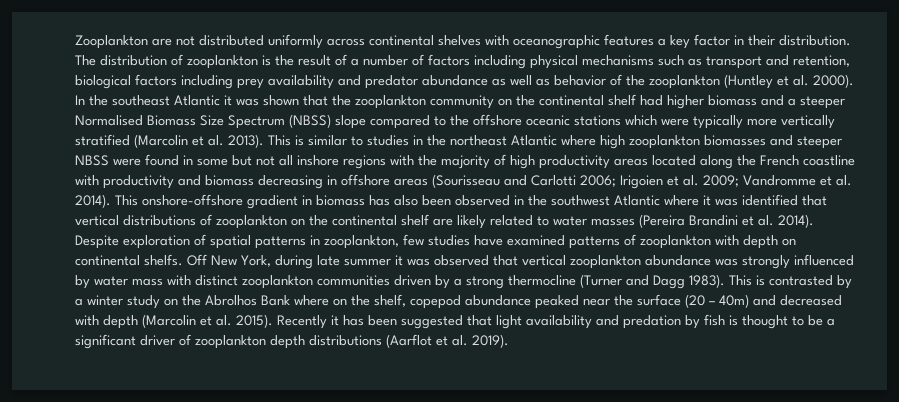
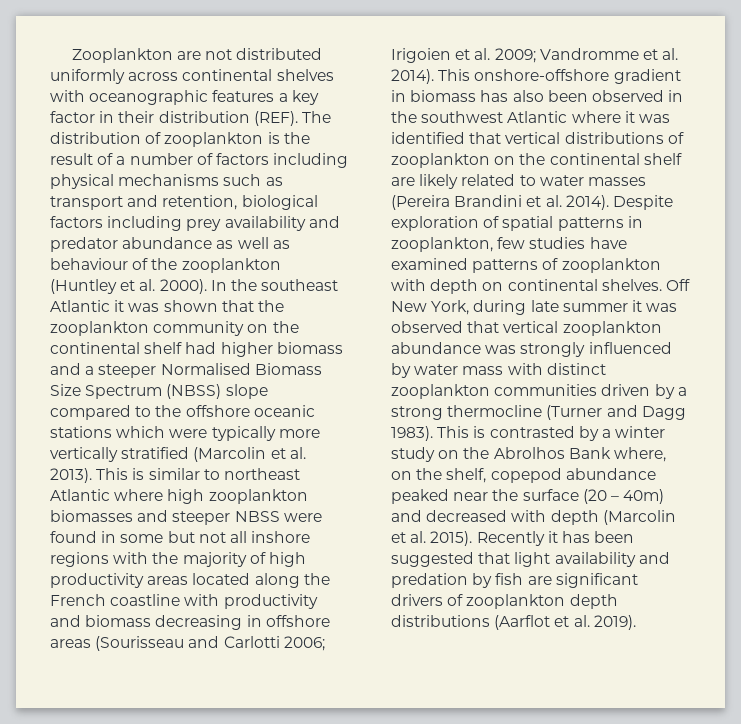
- Zooplankton are not distributed uniformly across continental shelves with oceanographic features a key factor in their distribution.
+ Zooplankton are not distributed uniformly across continental shelves with oceanographic features a key factor in their distribution (REF).
- The distribution of zooplankton is the result of a number of factors including physical mechanisms such as transport and retention, biological factors including prey availability and predator abundance as well as behavior of the zooplankton (Huntley et al. 2000).
+ The distribution of zooplankton is the result of a number of factors including physical mechanisms such as transport and retention, biological factors including prey availability and predator abundance as well as behaviour of the zooplankton (Huntley et al. 2000).
- This is similar to studies in the northeast Atlantic where high zooplankton biomasses and steeper NBSS were found in some but not all inshore regions with the majority of high productivity areas located along the French coastline with productivity and biomass decreasing in offshore areas (Sourisseau and Carlotti 2006; Irigoien et al. 2009; Vandromme et al. 2014).
+ This is similar to northeast Atlantic where high zooplankton biomasses and steeper NBSS were found in some but not all inshore regions with the majority of high productivity areas located along the French coastline with productivity and biomass decreasing in offshore areas (Sourisseau and Carlotti 2006; Irigoien et al. 2009; Vandromme et al. 2014).
- Despite exploration of spatial patterns in zooplankton, few studies have examined patterns of zooplankton with depth on continental shelfs.
+ Despite exploration of spatial patterns in zooplankton, few studies have examined patterns of zooplankton with depth on continental shelves.
- This is contrasted by a winter study on the Abrolhos Bank where on the shelf, copepod abundance peaked near the surface (20 – 40m) and decreased with depth (Marcolin et al. 2015).
+ This is contrasted by a winter study on the Abrolhos Bank where, on the shelf, copepod abundance peaked near the surface (20 – 40m) and decreased with depth (Marcolin et al. 2015).
- Recently it has been suggested that light availability and predation by fish is thought to be a significant driver of zooplankton depth distributions (Aarflot et al. 2019).
+ Recently it has been suggested that light availability and predation by fish are significant drivers of zooplankton depth distributions (Aarflot et al. 2019).

